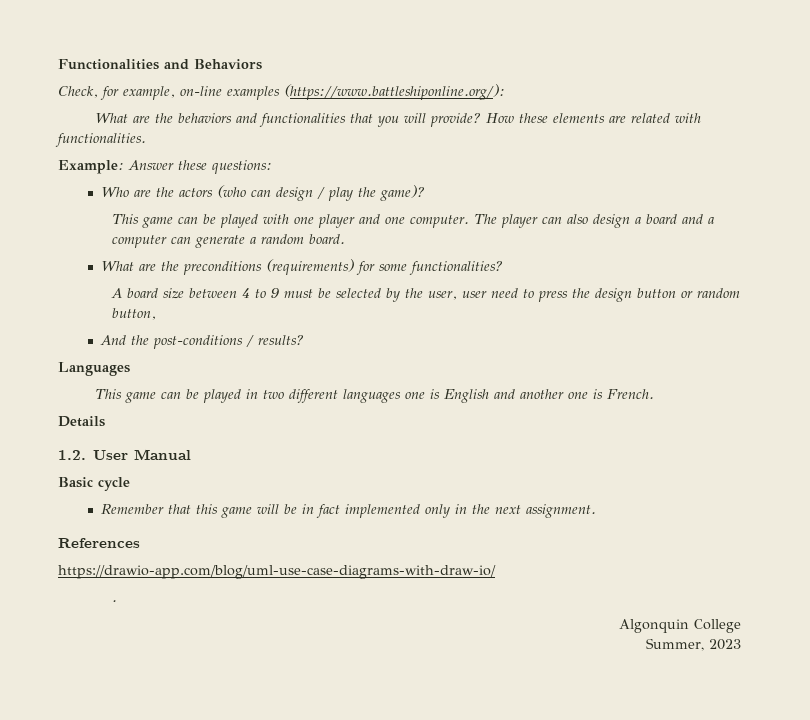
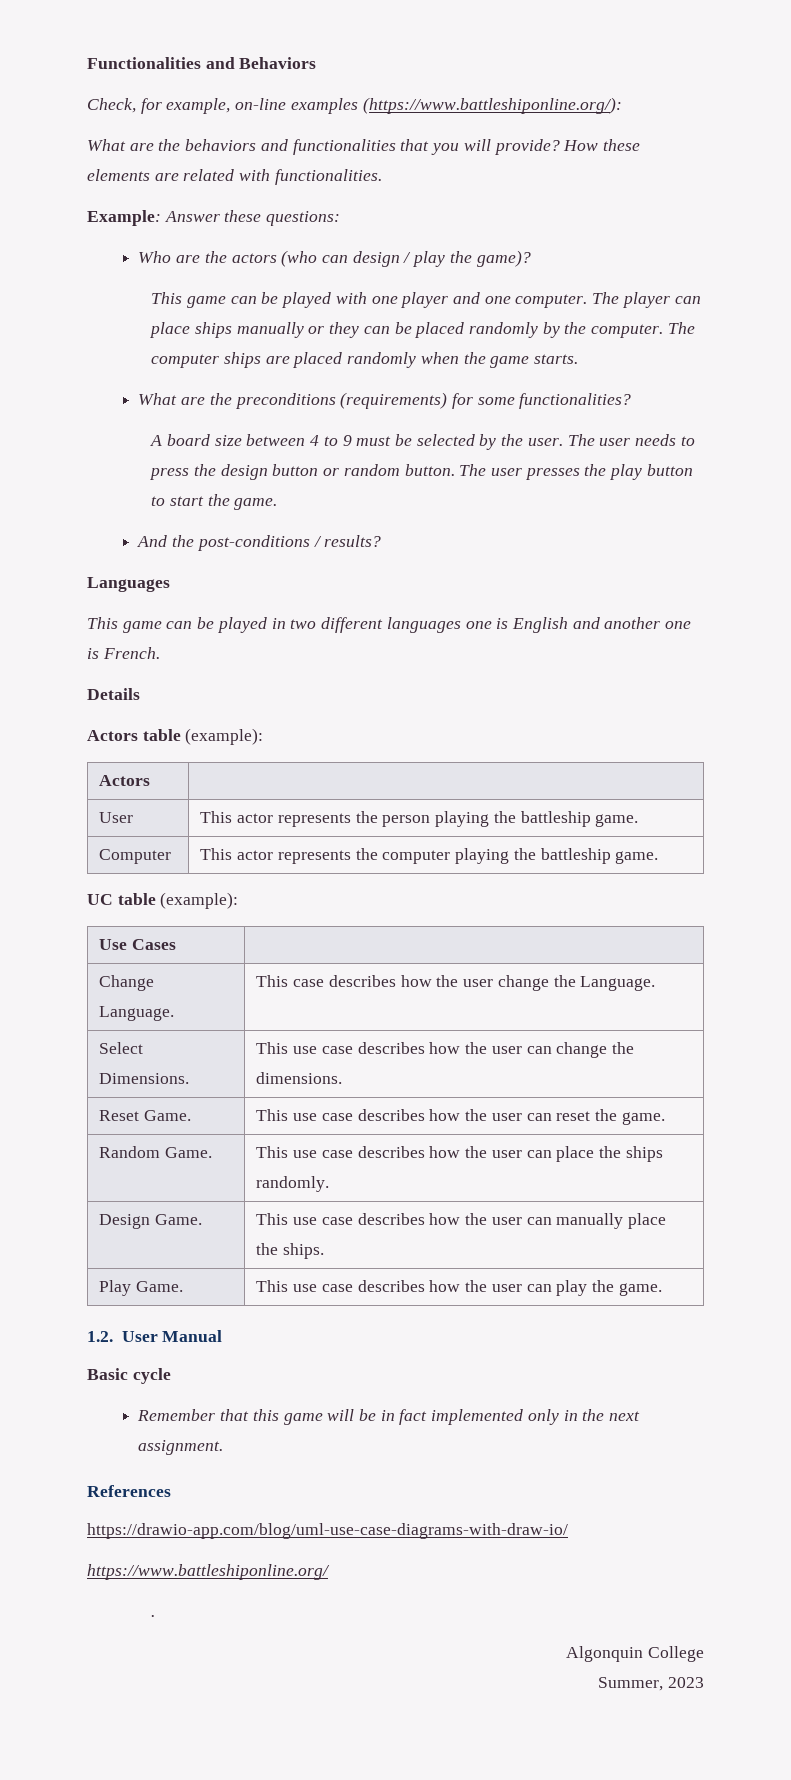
- The player can also design a board and a computer can generate a random board.
+ The player can place ships manually or they can be placed randomly by the computer. The computer ships are placed randomly when the game starts.
- A board size between 4 to 9 must be selected by the user, user need to press the design button or random button,
+ A board size between 4 to 9 must be selected by the user. The user needs to press the design button or random button. The user presses the play button to start the game.
+ Actors table (example):
+ Actors |
+ User | This actor represents the person playing the battleship game.
+ Computer | This actor represents the computer playing the battleship game.
+ UC table (example):
+ Use Cases |
+ Change Language. | This case describes how the user change the Language.
+ Select Dimensions. | This use case describes how the user can change the dimensions.
+ Reset Game. | This use case describes how the user can reset the game.
+ Random Game. | This use case describes how the user can place the ships randomly.
+ Design Game. | This use case describes how the user can manually place the ships.
+ Play Game. | This use case describes how the user can play the game.
+ https://www.battleshiponline.org/

